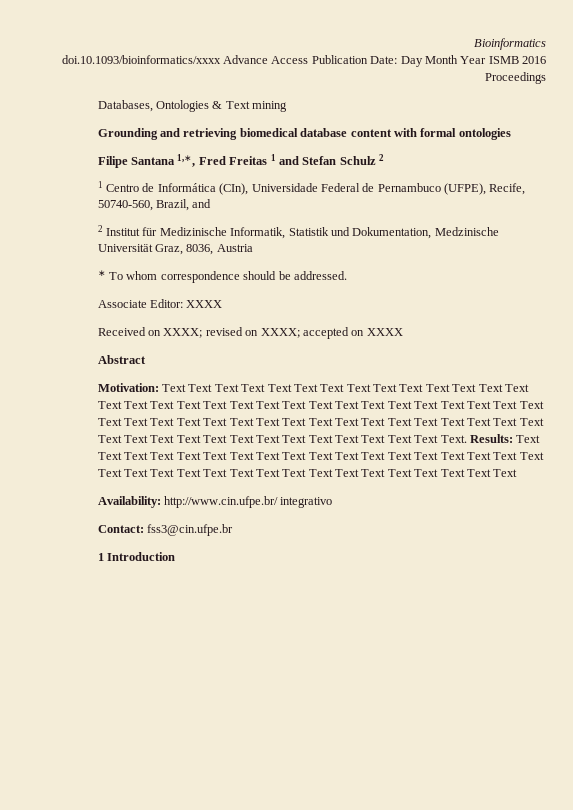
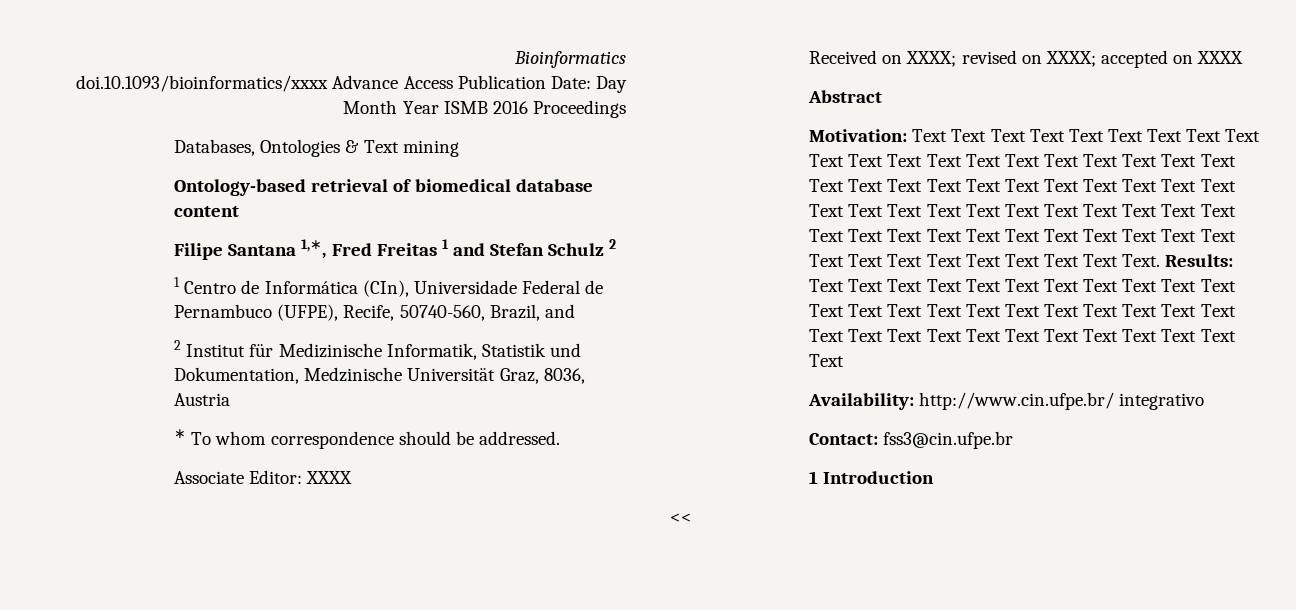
- Grounding and retrieving biomedical database content with formal ontologies
+ Ontology-based retrieval of biomedical database content
+ <<

